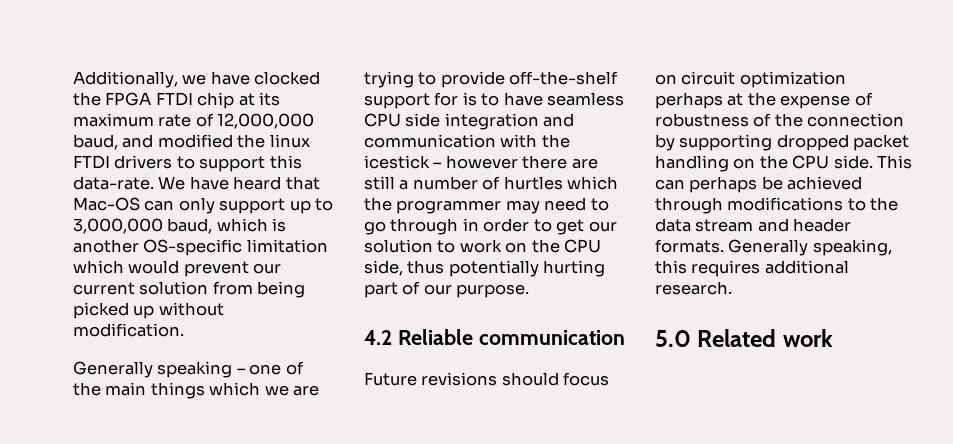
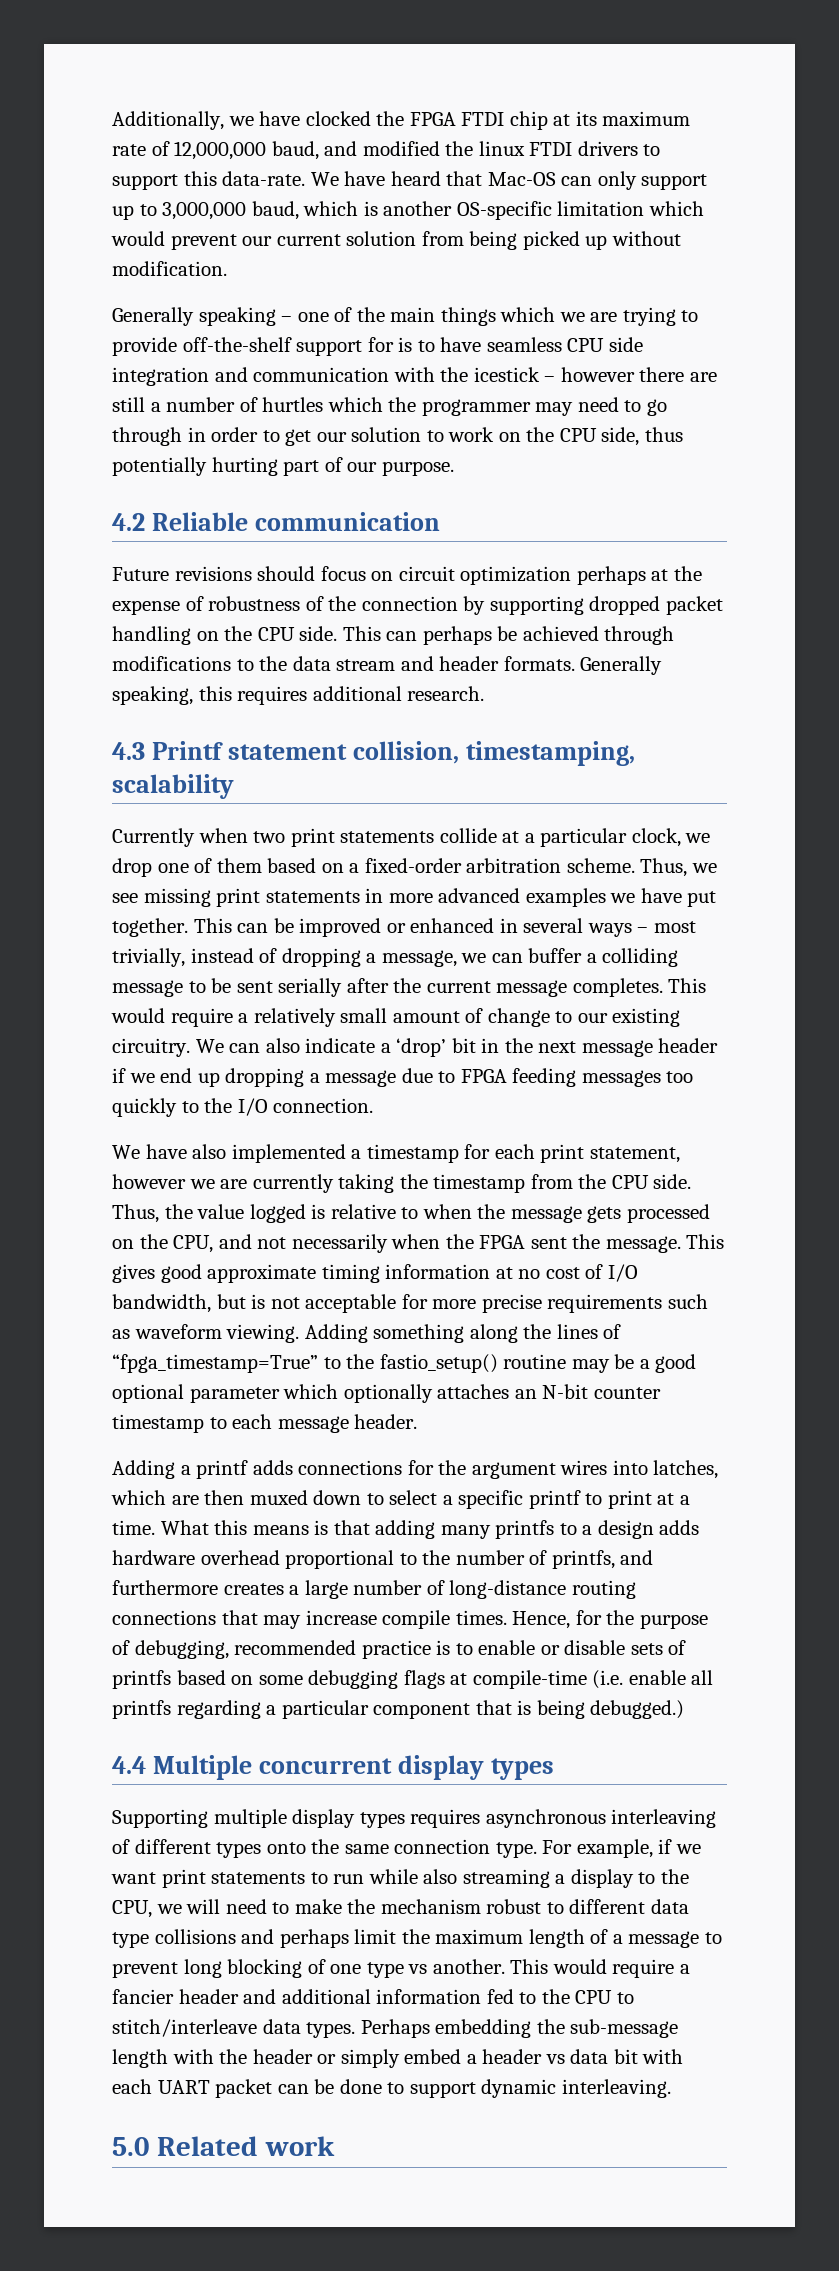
+ 4.3 Printf statement collision, timestamping, scalability
+ Currently when two print statements collide at a particular clock, we drop one of them based on a fixed-order arbitration scheme. Thus, we see missing print statements in more advanced examples we have put together. This can be improved or enhanced in several ways – most trivially, instead of dropping a message, we can buffer a colliding message to be sent serially after the current message completes. This would require a relatively small amount of change to our existing circuitry. We can also indicate a ‘drop’ bit in the next message header if we end up dropping a message due to FPGA feeding messages too quickly to the I/O connection.
+ We have also implemented a timestamp for each print statement, however we are currently taking the timestamp from the CPU side. Thus, the value logged is relative to when the message gets processed on the CPU, and not necessarily when the FPGA sent the message. This gives good approximate timing information at no cost of I/O bandwidth, but is not acceptable for more precise requirements such as waveform viewing. Adding something along the lines of “fpga_timestamp=True” to the fastio_setup() routine may be a good optional parameter which optionally attaches an N-bit counter timestamp to each message header.
+ Adding a printf adds connections for the argument wires into latches, which are then muxed down to select a specific printf to print at a time. What this means is that adding many printfs to a design adds hardware overhead proportional to the number of printfs, and furthermore creates a large number of long-distance routing connections that may increase compile times. Hence, for the purpose of debugging, recommended practice is to enable or disable sets of printfs based on some debugging flags at compile-time (i.e. enable all printfs regarding a particular component that is being debugged.)
+ 4.4 Multiple concurrent display types
+ Supporting multiple display types requires asynchronous interleaving of different types onto the same connection type. For example, if we want print statements to run while also streaming a display to the CPU, we will need to make the mechanism robust to different data type collisions and perhaps limit the maximum length of a message to prevent long blocking of one type vs another. This would require a fancier header and additional information fed to the CPU to stitch/interleave data types. Perhaps embedding the sub-message length with the header or simply embed a header vs data bit with each UART packet can be done to support dynamic interleaving.

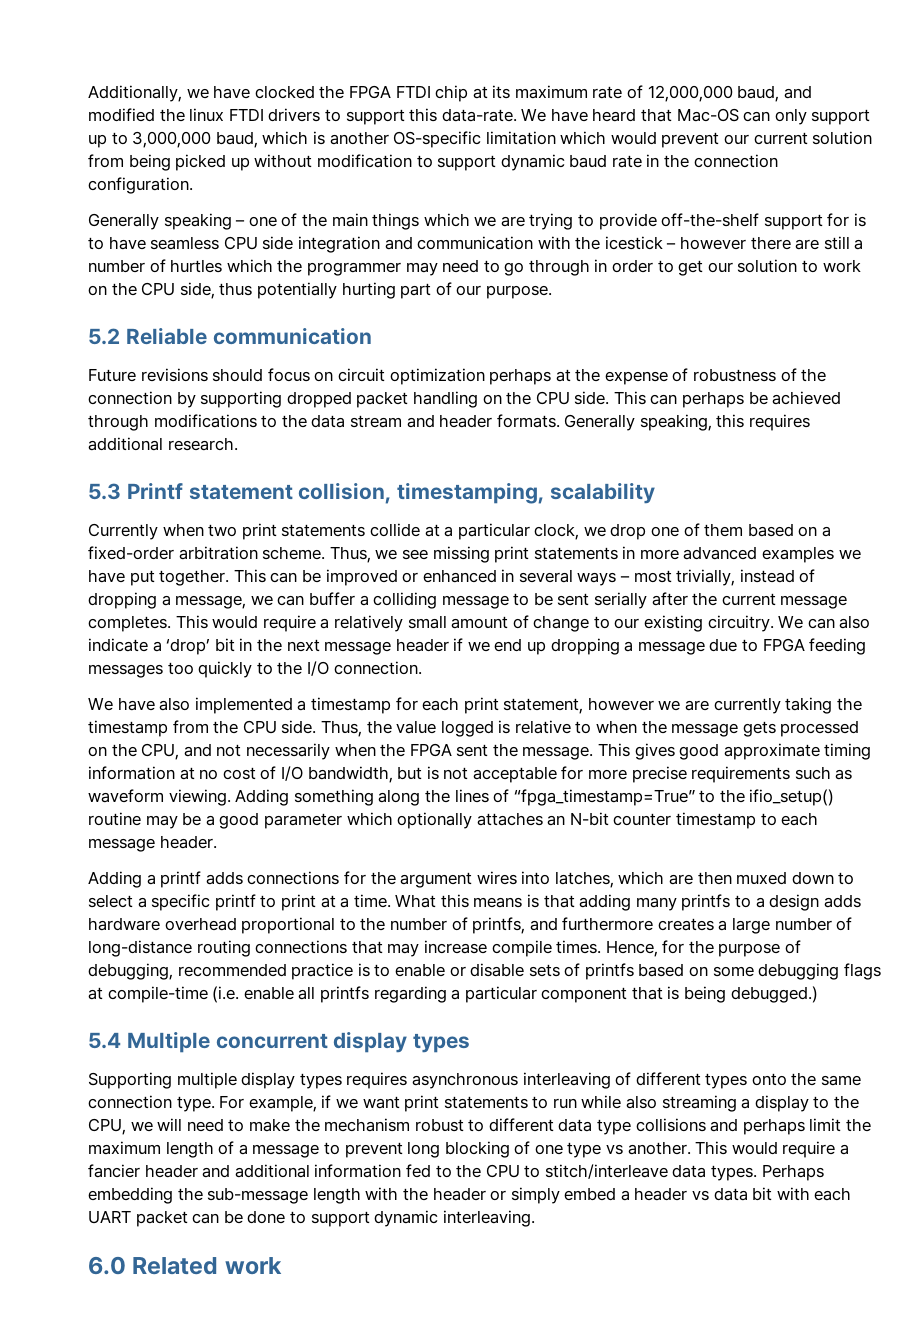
- We have heard that Mac-OS can only support up to 3,000,000 baud, which is another OS-specific limitation which would prevent our current solution from being picked up without modification.
+ We have heard that Mac-OS can only support up to 3,000,000 baud, which is another OS-specific limitation which would prevent our current solution from being picked up without modification to support dynamic baud rate in the connection configuration.
- 4.2 Reliable communication
+ 5.2 Reliable communication
- 4.3 Printf statement collision, timestamping, scalability
+ 5.3 Printf statement collision, timestamping, scalability
- Adding something along the lines of “fpga_timestamp=True” to the fastio_setup() routine may be a good optional parameter which optionally attaches an N-bit counter timestamp to each message header.
+ Adding something along the lines of “fpga_timestamp=True” to the ifio_setup() routine may be a good parameter which optionally attaches an N-bit counter timestamp to each message header.
- 4.4 Multiple concurrent display types
+ 5.4 Multiple concurrent display types
- 5.0 Related work
+ 6.0 Related work

